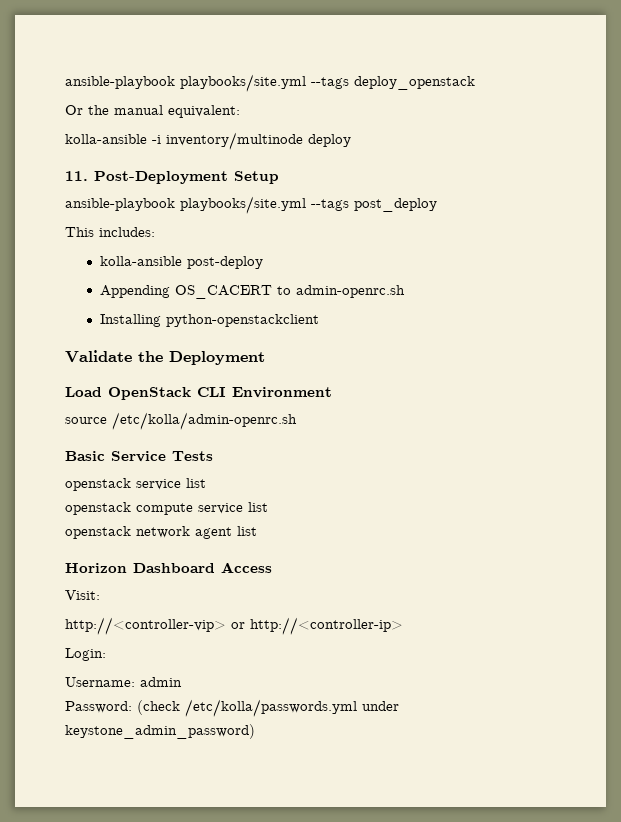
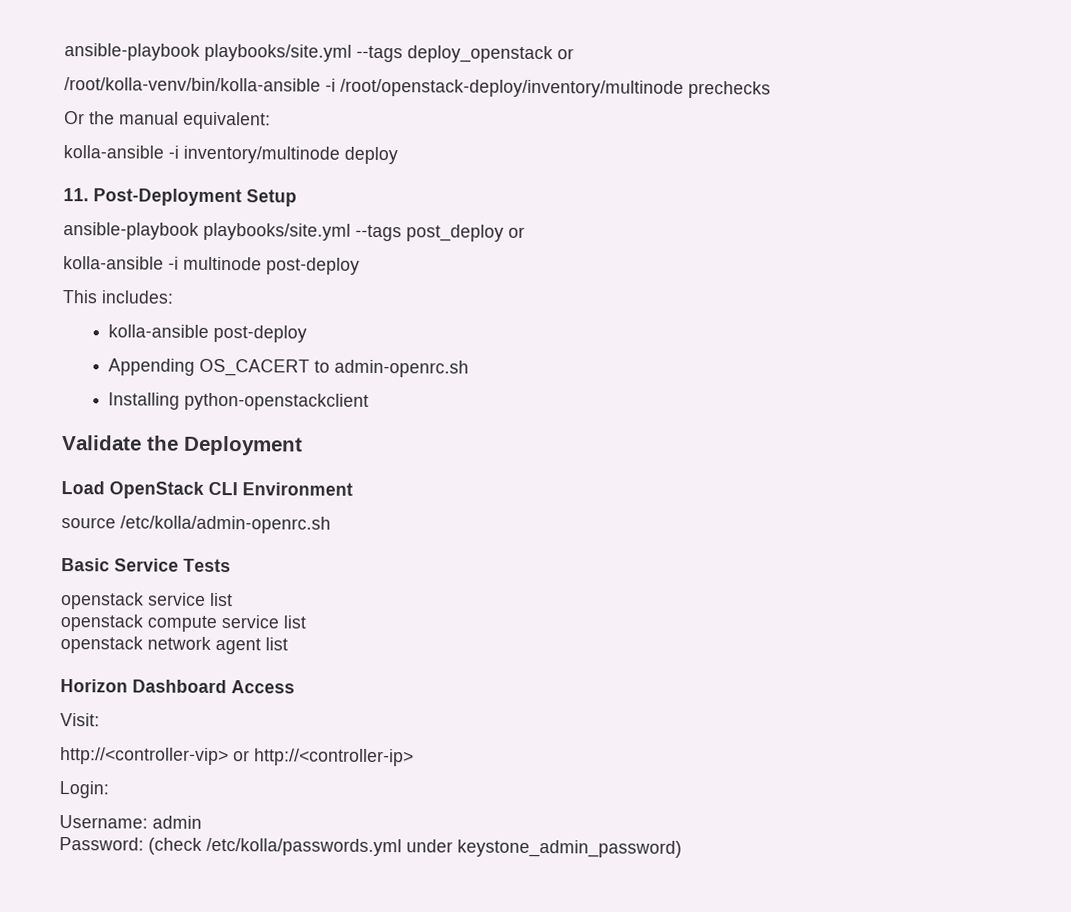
- ansible-playbook playbooks/site.yml --tags deploy_openstack
+ ansible-playbook playbooks/site.yml --tags deploy_openstack or
+ /root/kolla-venv/bin/kolla-ansible -i /root/openstack-deploy/inventory/multinode prechecks
- ansible-playbook playbooks/site.yml --tags post_deploy
+ ansible-playbook playbooks/site.yml --tags post_deploy or
+ kolla-ansible -i multinode post-deploy

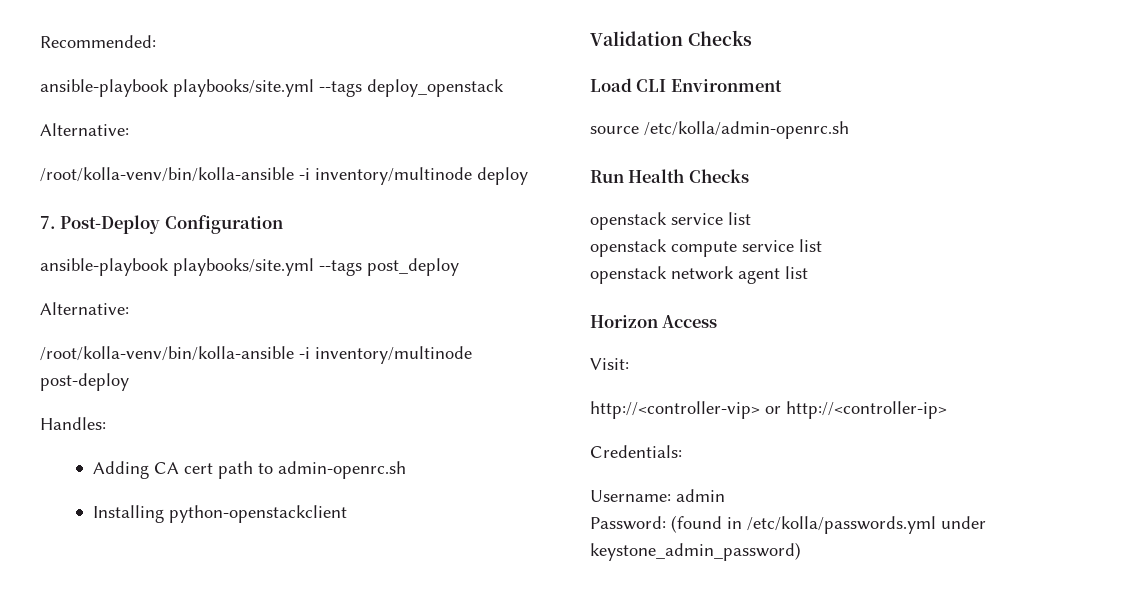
+ Recommended:
- ansible-playbook playbooks/site.yml --tags deploy_openstack or
- /root/kolla-venv/bin/kolla-ansible -i /root/openstack-deploy/inventory/multinode prechecks
- Or the manual equivalent:
- kolla-ansible -i inventory/multinode deploy
+ ansible-playbook playbooks/site.yml --tags deploy_openstack
+ Alternative:
+ /root/kolla-venv/bin/kolla-ansible -i inventory/multinode deploy
- 11. Post-Deployment Setup
+ 7. Post-Deploy Configuration
- ansible-playbook playbooks/site.yml --tags post_deploy or
- kolla-ansible -i multinode post-deploy
- This includes:
- kolla-ansible post-deploy
- Appending OS_CACERT to admin-openrc.sh
+ ansible-playbook playbooks/site.yml --tags post_deploy
+ Alternative:
+ /root/kolla-venv/bin/kolla-ansible -i inventory/multinode post-deploy
+ Handles:
+ Adding CA cert path to admin-openrc.sh
- Validate the Deployment
+ Validation Checks
- Load OpenStack CLI Environment
+ Load CLI Environment
- Basic Service Tests
+ Run Health Checks
- Horizon Dashboard Access
+ Horizon Access
- Login:
+ Credentials:
- Password: (check /etc/kolla/passwords.yml under keystone_admin_password)
+ Password: (found in /etc/kolla/passwords.yml under keystone_admin_password)

